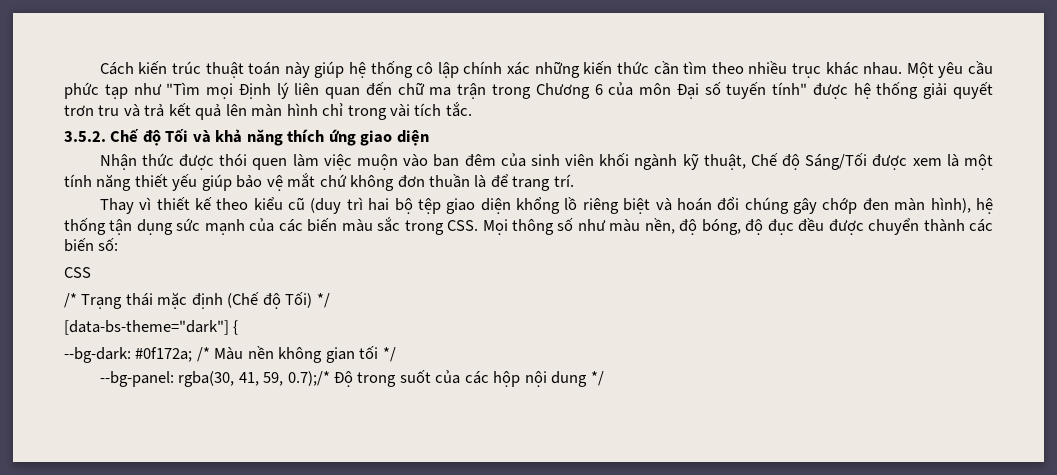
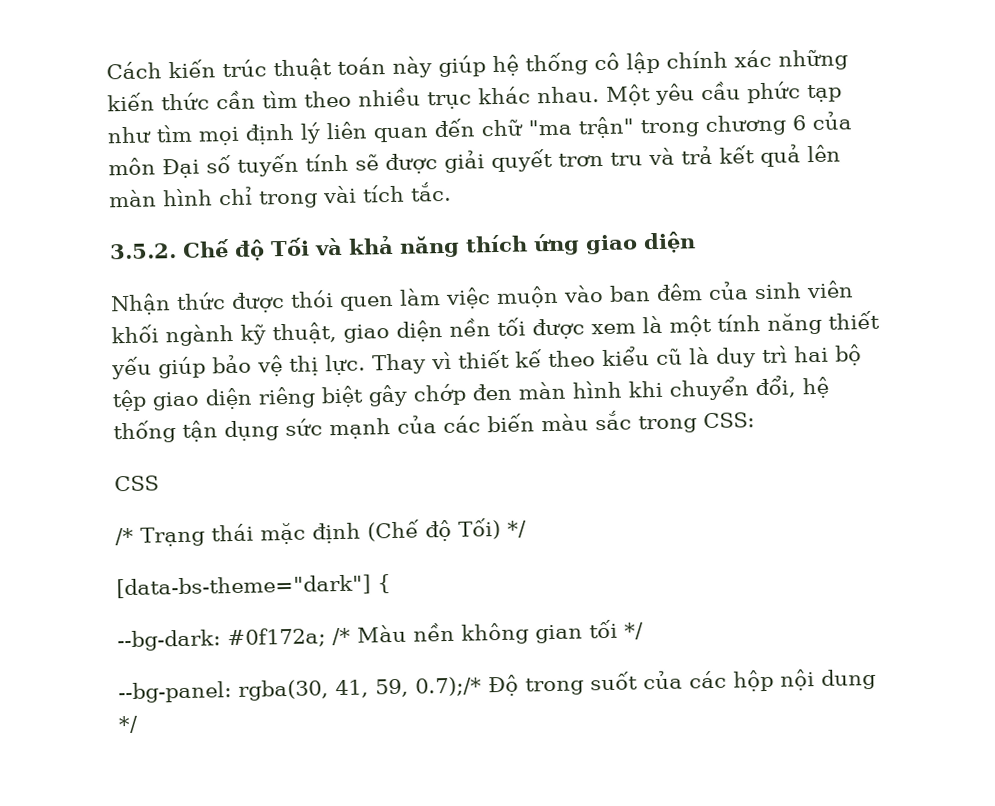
- Một yêu cầu phức tạp như "Tìm mọi Định lý liên quan đến chữ ma trận trong Chương 6 của môn Đại số tuyến tính" được hệ thống giải quyết trơn tru và trả kết quả lên màn hình chỉ trong vài tích tắc.
+ Một yêu cầu phức tạp như tìm mọi định lý liên quan đến chữ "ma trận" trong chương 6 của môn Đại số tuyến tính sẽ được giải quyết trơn tru và trả kết quả lên màn hình chỉ trong vài tích tắc.
- Nhận thức được thói quen làm việc muộn vào ban đêm của sinh viên khối ngành kỹ thuật, Chế độ Sáng/Tối được xem là một tính năng thiết yếu giúp bảo vệ mắt chứ không đơn thuần là để trang trí.
- Thay vì thiết kế theo kiểu cũ (duy trì hai bộ tệp giao diện khổng lồ riêng biệt và hoán đổi chúng gây chớp đen màn hình), hệ thống tận dụng sức mạnh của các biến màu sắc trong CSS. Mọi thông số như màu nền, độ bóng, độ đục đều được chuyển thành các biến số:
+ Nhận thức được thói quen làm việc muộn vào ban đêm của sinh viên khối ngành kỹ thuật, giao diện nền tối được xem là một tính năng thiết yếu giúp bảo vệ thị lực. Thay vì thiết kế theo kiểu cũ là duy trì hai bộ tệp giao diện riêng biệt gây chớp đen màn hình khi chuyển đổi, hệ thống tận dụng sức mạnh của các biến màu sắc trong CSS:

